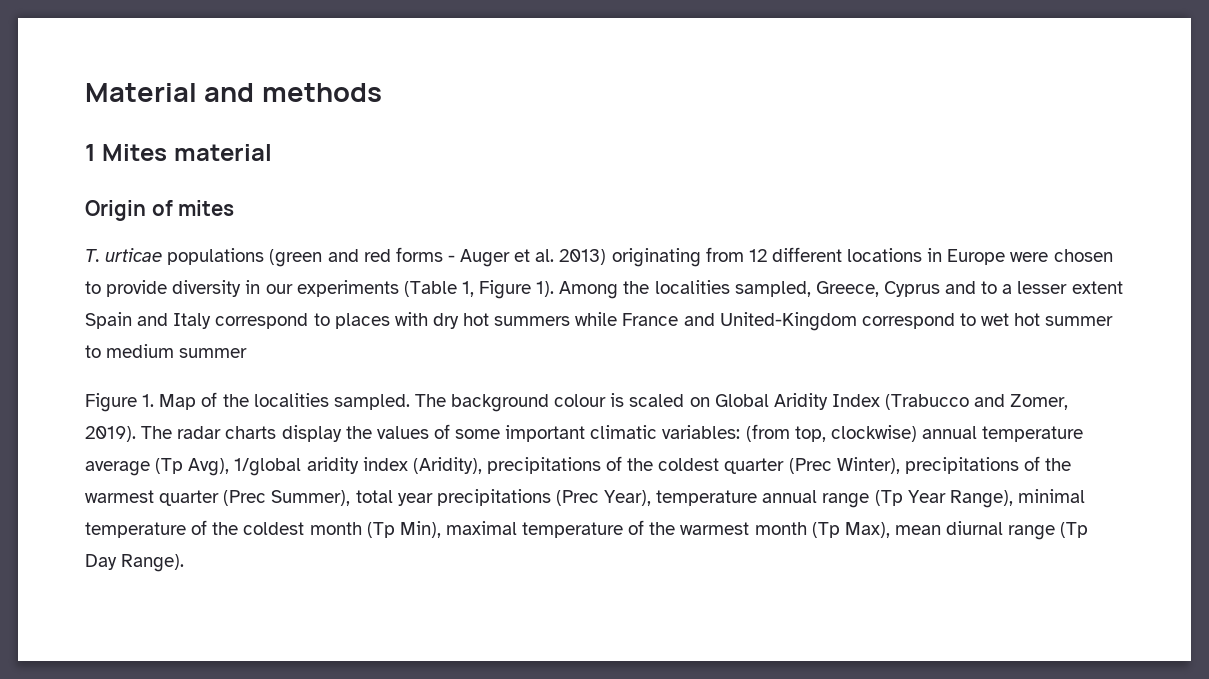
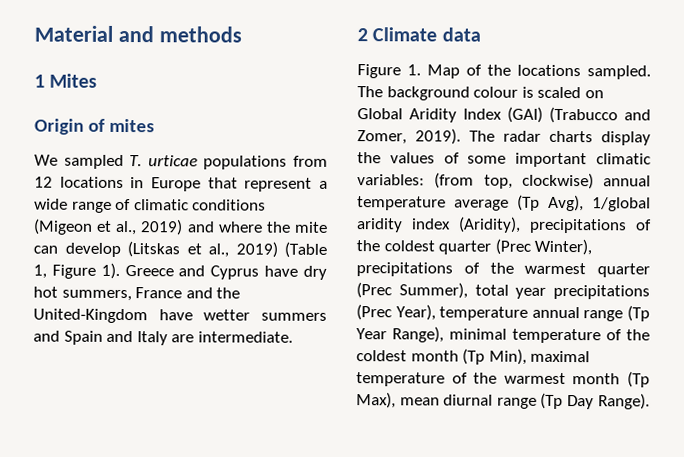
- 1 Mites material
+ 1 Mites
- T. urticae populations (green and red forms - Auger et al. 2013) originating from 12 different locations in Europe were chosen to provide diversity in our experiments (Table 1, Figure 1). Among the localities sampled, Greece, Cyprus and to a lesser extent Spain and Italy correspond to places with dry hot summers while France and United-Kingdom correspond to wet hot summer to medium summer
+ We sampled T. urticae populations from 12 locations in Europe that represent a wide range of climatic conditions (Migeon et al., 2019) and where the mite can develop (Litskas et al., 2019) (Table 1, Figure 1). Greece and Cyprus have dry hot summers, France and the United-Kingdom have wetter summers and Spain and Italy are intermediate.
+ 2 Climate data
- Figure 1. Map of the localities sampled.
+ Figure 1. Map of the locations sampled.
- The background colour is scaled on Global Aridity Index (Trabucco and Zomer, 2019).
+ The background colour is scaled on Global Aridity Index (GAI) (Trabucco and Zomer, 2019).

